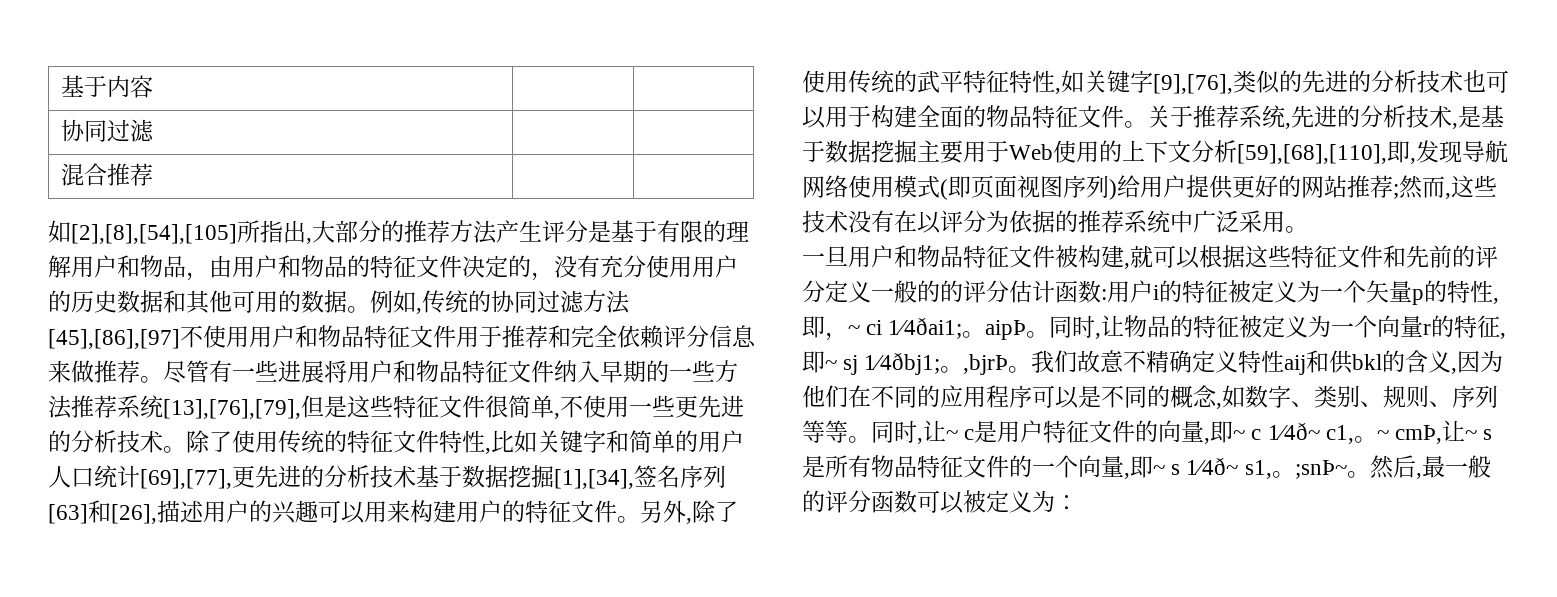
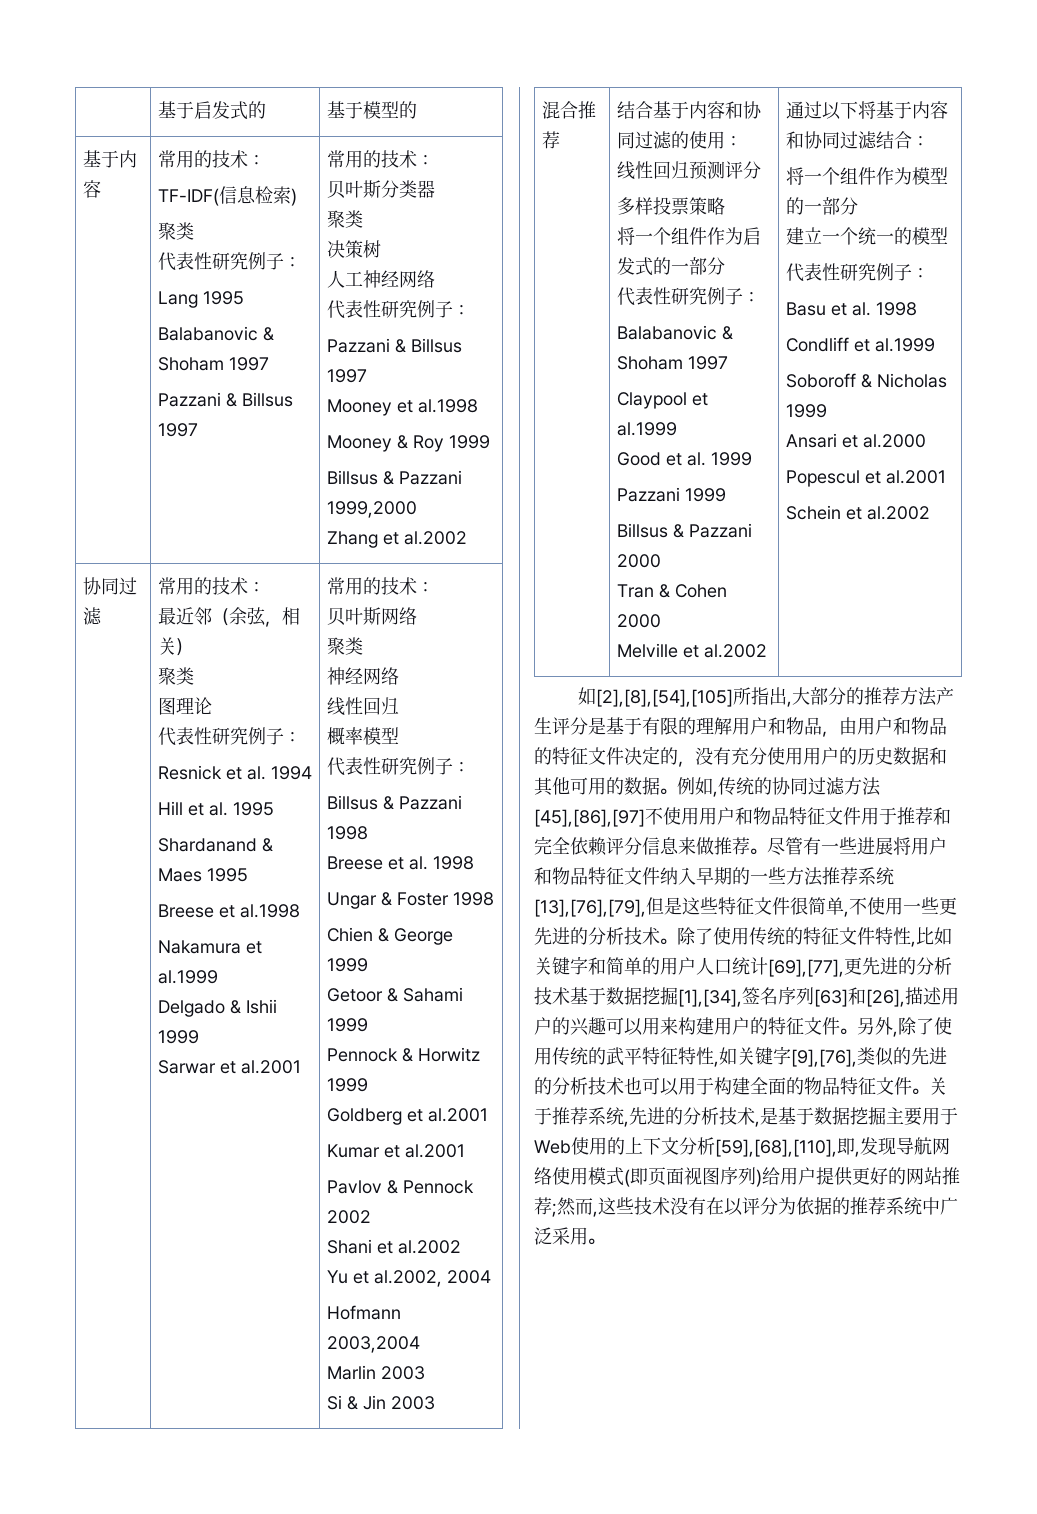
- 基于内容 | |
- 协同过滤 | |
- 混合推荐 | |
+ | 基于启发式的 | 基于模型的
+ 基于内容 | 常用的技术：
+ TF-IDF(信息检索)
+ 聚类
+ 代表性研究例子：
+ Lang 1995
+ Balabanovic & Shoham 1997
+ Pazzani & Billsus 1997 | 常用的技术：
+ 贝叶斯分类器
+ 聚类
+ 决策树
+ 人工神经网络
+ 代表性研究例子：
+ Pazzani & Billsus 1997
+ Mooney et al.1998
+ Mooney & Roy 1999
+ Billsus & Pazzani 1999,2000
+ Zhang et al.2002
+ 协同过滤 | 常用的技术：
+ 最近邻（余弦，相关）
+ 聚类
+ 图理论
+ 代表性研究例子：
+ Resnick et al. 1994
+ Hill et al. 1995
+ Shardanand & Maes 1995
+ Breese et al.1998
+ Nakamura et al.1999
+ Delgado & Ishii 1999
+ Sarwar et al.2001 | 常用的技术：
+ 贝叶斯网络
+ 聚类
+ 神经网络
+ 线性回归
+ 概率模型
+ 代表性研究例子：
+ Billsus & Pazzani 1998
+ Breese et al. 1998
+ Ungar & Foster 1998
+ Chien & George 1999
+ Getoor & Sahami 1999
+ Pennock & Horwitz 1999
+ Goldberg et al.2001
+ Kumar et al.2001
+ Pavlov & Pennock 2002
+ Shani et al.2002
+ Yu et al.2002, 2004
+ Hofmann 2003,2004
+ Marlin 2003
+ Si & Jin 2003
+ 混合推荐 | 结合基于内容和协同过滤的使用：
+ 线性回归预测评分
+ 多样投票策略
+ 将一个组件作为启发式的一部分
+ 代表性研究例子：
+ Balabanovic & Shoham 1997
+ Claypool et al.1999
+ Good et al. 1999
+ Pazzani 1999
+ Billsus & Pazzani 2000
+ Tran & Cohen 2000
+ Melville et al.2002 | 通过以下将基于内容和协同过滤结合：
+ 将一个组件作为模型的一部分
+ 建立一个统一的模型
+ 代表性研究例子：
+ Basu et al. 1998
+ Condliff et al.1999
+ Soboroff & Nicholas 1999
+ Ansari et al.2000
+ Popescul et al.2001
+ Schein et al.2002
- 一旦用户和物品特征文件被构建,就可以根据这些特征文件和先前的评分定义一般的的评分估计函数:用户i的特征被定义为一个矢量p的特性,即，~ ci 1⁄4ðai1;。aipÞ。同时,让物品的特征被定义为一个向量r的特征,即~ sj 1⁄4ðbj1;。,bjrÞ。我们故意不精确定义特性aij和供bkl的含义,因为他们在不同的应用程序可以是不同的概念,如数字、类别、规则、序列等等。同时,让~ c是用户特征文件的向量,即~ c 1⁄4ð~ c1,。~ cmÞ,让~ s是所有物品特征文件的一个向量,即~ s 1⁄4ð~ s1,。;snÞ~。然后,最一般的评分函数可以被定义为：

